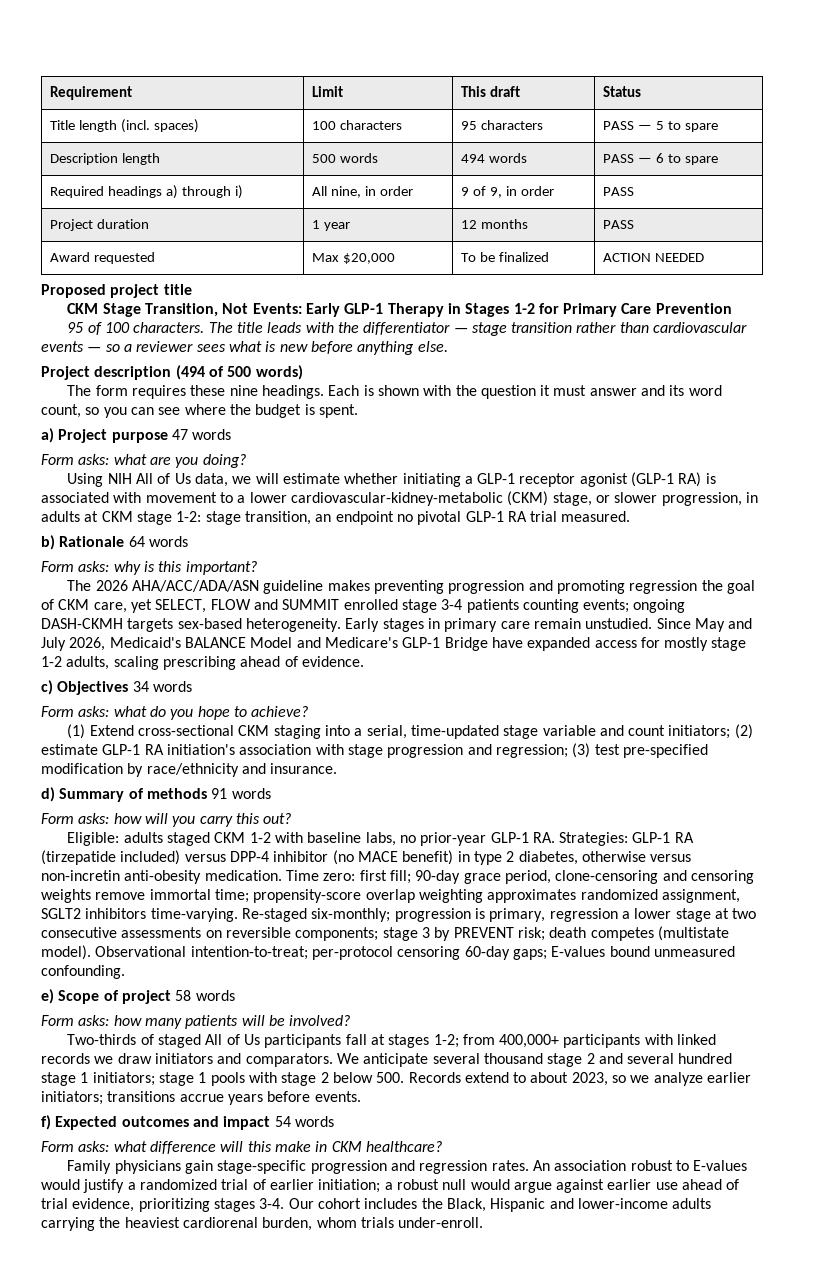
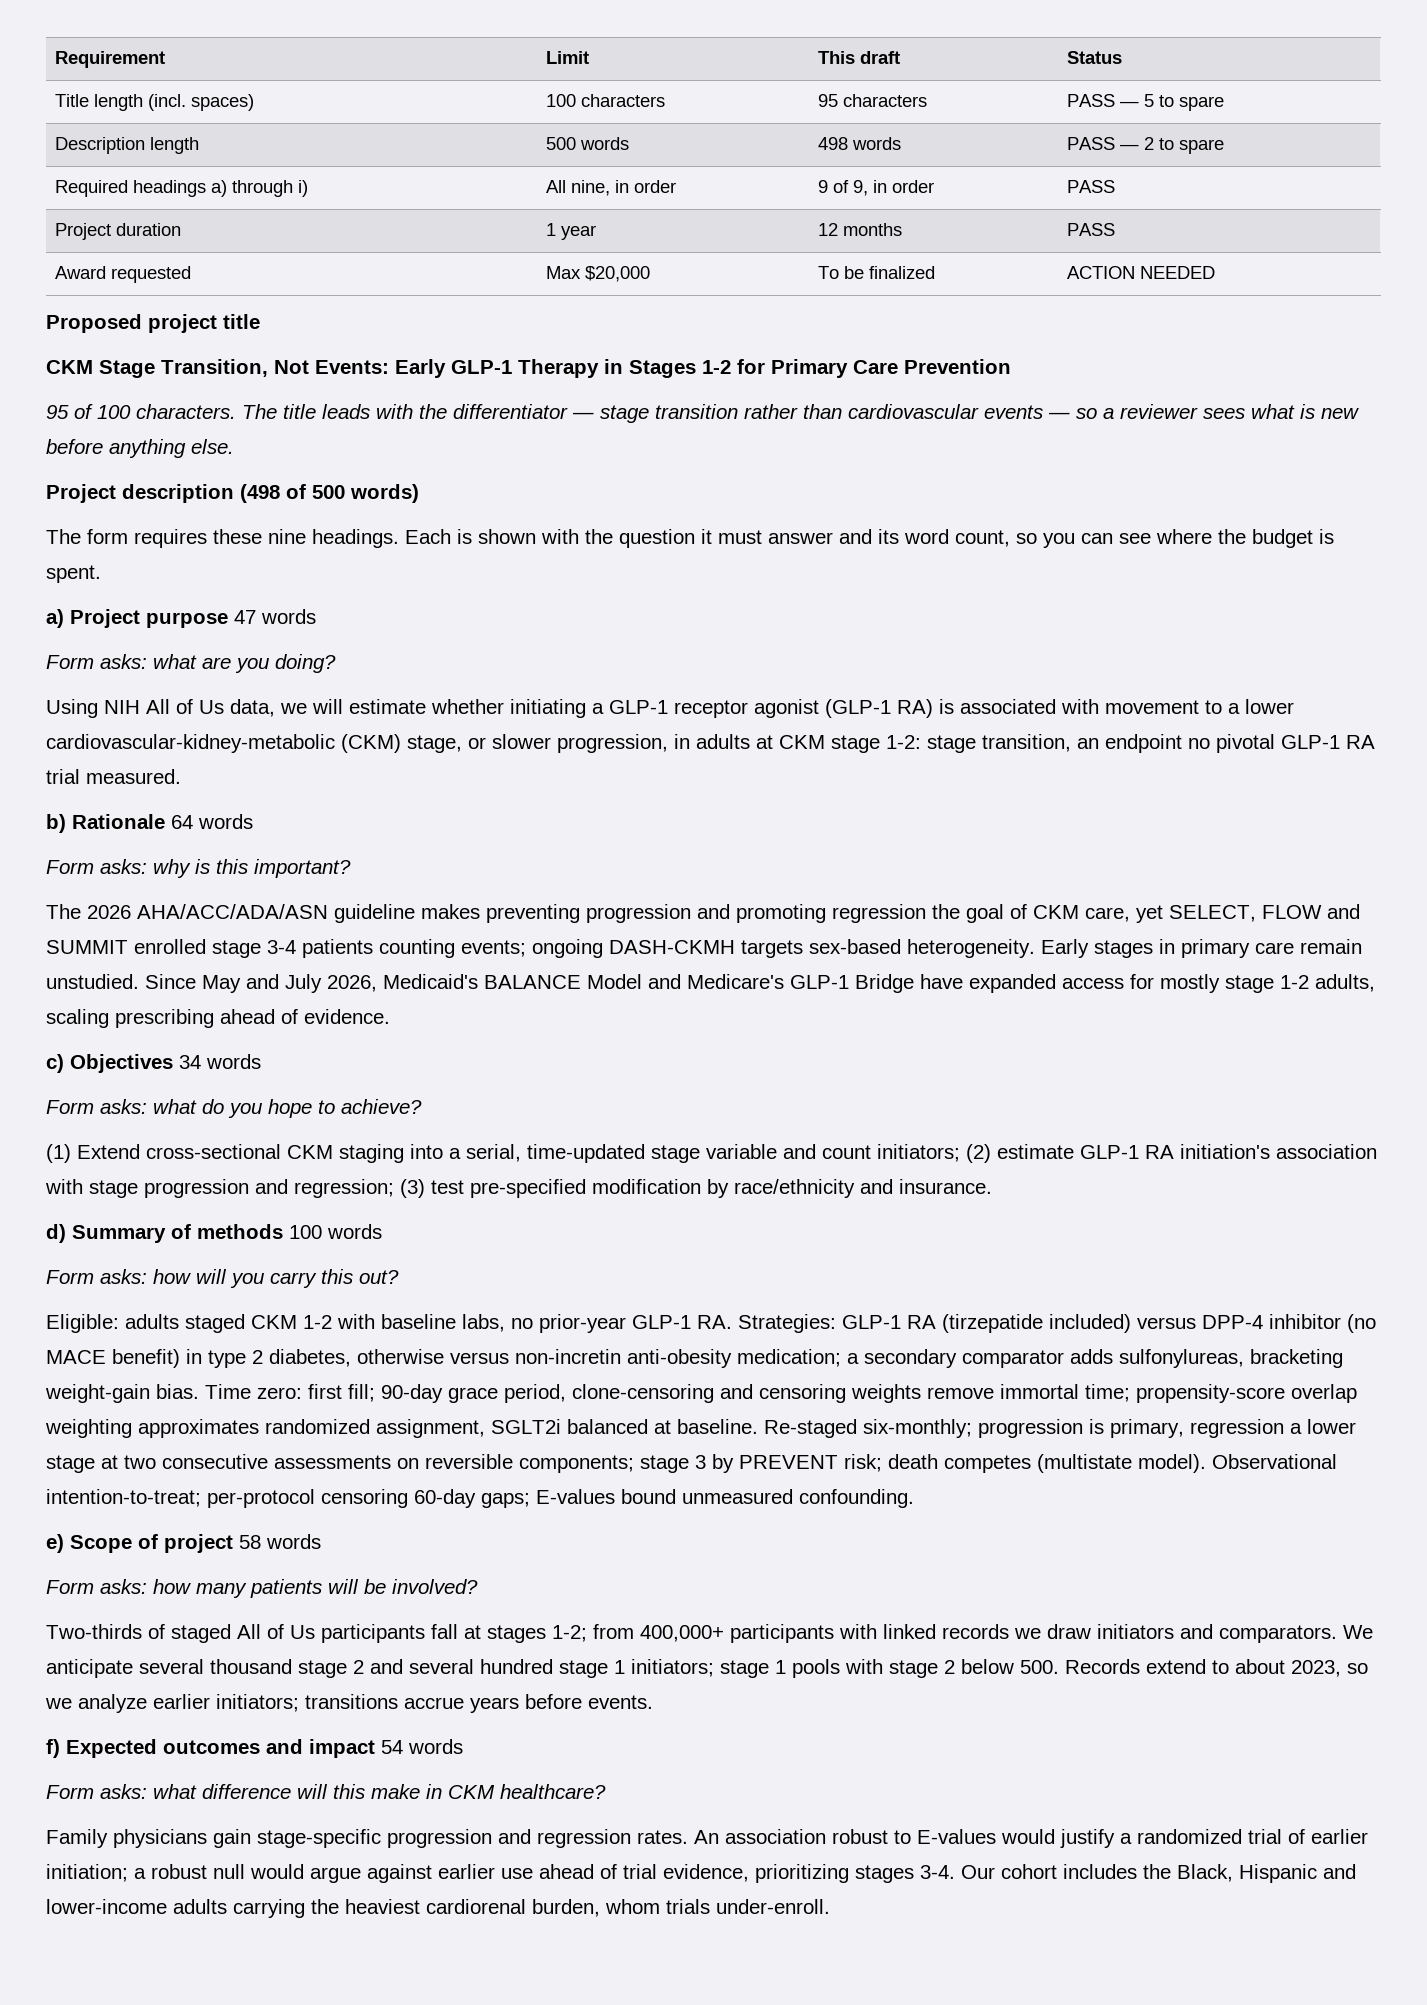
- Description length | 500 words | 494 words | PASS — 6 to spare
+ Description length | 500 words | 498 words | PASS — 2 to spare
- Project description (494 of 500 words)
+ Project description (498 of 500 words)
- d) Summary of methods 91 words
+ d) Summary of methods 100 words
- Eligible: adults staged CKM 1-2 with baseline labs, no prior-year GLP-1 RA. Strategies: GLP-1 RA (tirzepatide included) versus DPP-4 inhibitor (no MACE benefit) in type 2 diabetes, otherwise versus non-incretin anti-obesity medication.
+ Eligible: adults staged CKM 1-2 with baseline labs, no prior-year GLP-1 RA. Strategies: GLP-1 RA (tirzepatide included) versus DPP-4 inhibitor (no MACE benefit) in type 2 diabetes, otherwise versus non-incretin anti-obesity medication; a secondary comparator adds sulfonylureas, bracketing weight-gain bias.
- Time zero: first fill; 90-day grace period, clone-censoring and censoring weights remove immortal time; propensity-score overlap weighting approximates randomized assignment, SGLT2 inhibitors time-varying.
+ Time zero: first fill; 90-day grace period, clone-censoring and censoring weights remove immortal time; propensity-score overlap weighting approximates randomized assignment, SGLT2i balanced at baseline.

